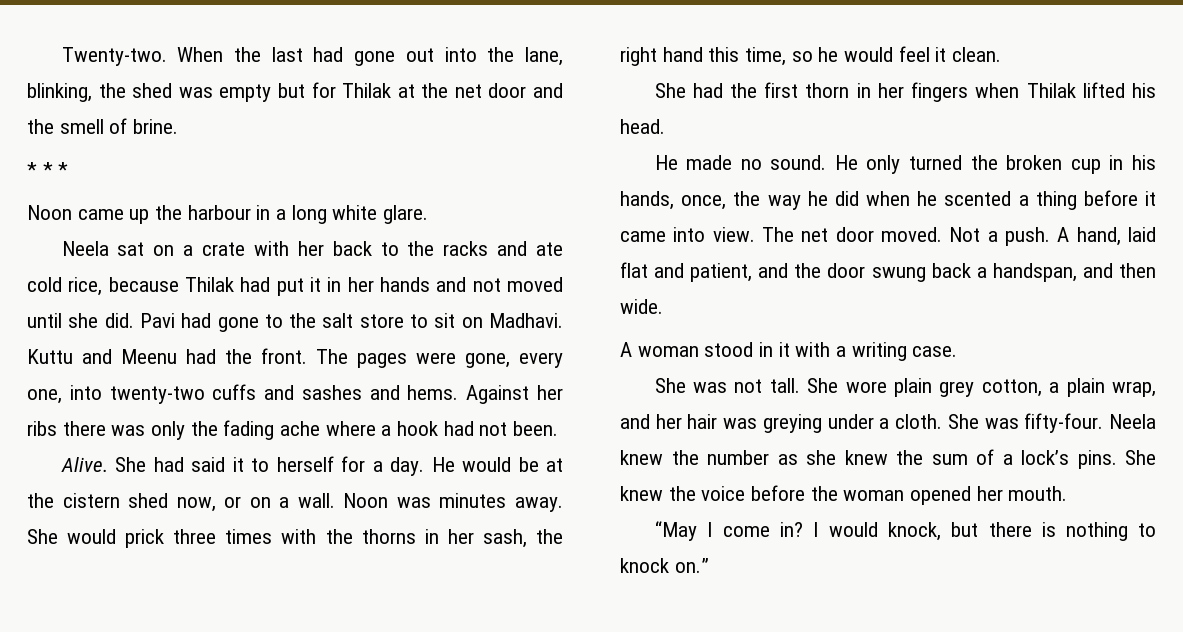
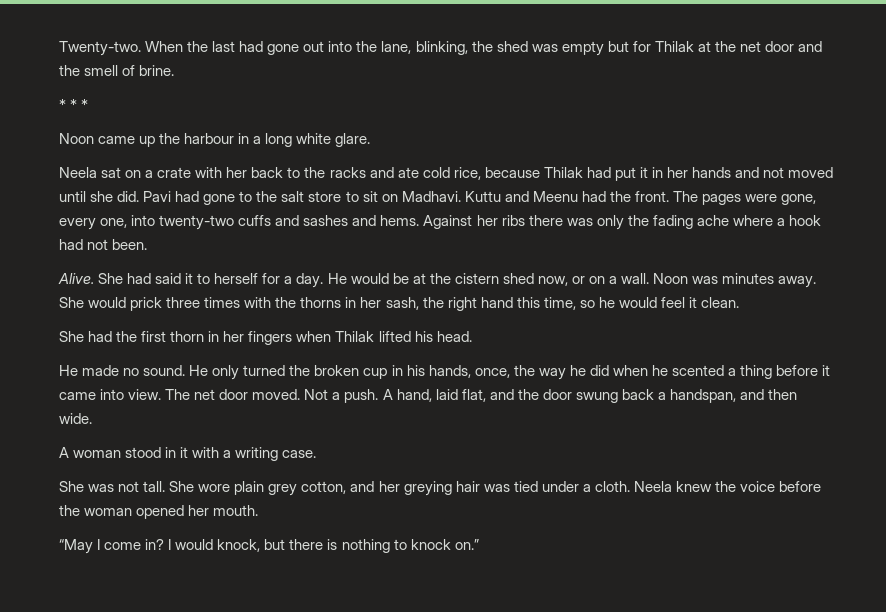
- A hand, laid flat and patient, and the door swung back a handspan, and then wide.
+ A hand, laid flat, and the door swung back a handspan, and then wide.
- She wore plain grey cotton, a plain wrap, and her hair was greying under a cloth.
+ She wore plain grey cotton, and her greying hair was tied under a cloth.
- She was fifty-four. Neela knew the number as she knew the sum of a lock’s pins. She knew the voice before the woman opened her mouth.
+ Neela knew the voice before the woman opened her mouth.

